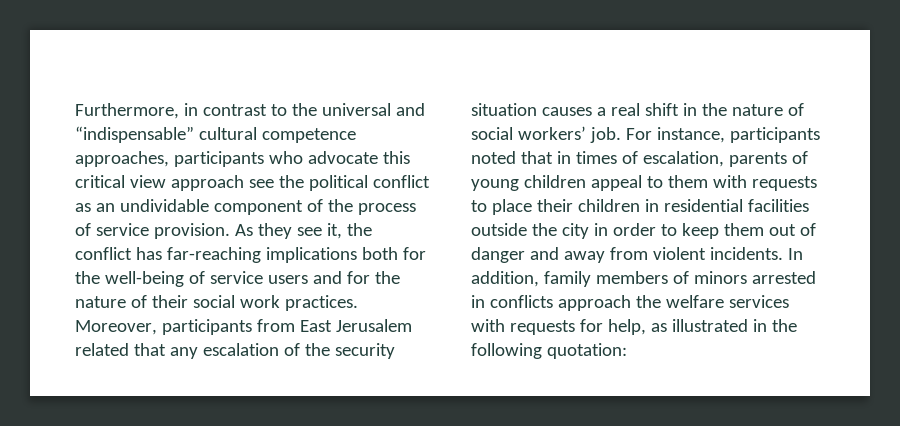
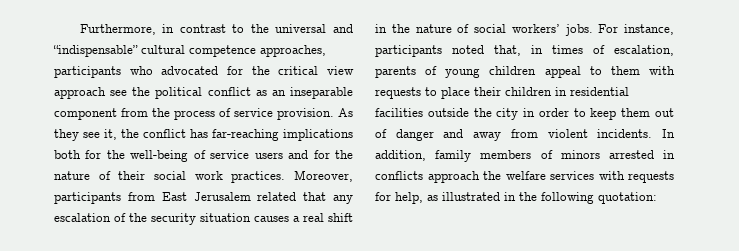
- Furthermore, in contrast to the universal and “indispensable” cultural competence approaches, participants who advocate this critical view approach see the political conflict as an undividable component of the process of service provision.
+ Furthermore, in contrast to the universal and “indispensable” cultural competence approaches, participants who advocated for the critical view approach see the political conflict as an inseparable component from the process of service provision.
- Moreover, participants from East Jerusalem related that any escalation of the security situation causes a real shift in the nature of social workers’ job.
+ Moreover, participants from East Jerusalem related that any escalation of the security situation causes a real shift in the nature of social workers’ jobs.
- For instance, participants noted that in times of escalation, parents of young children appeal to them with requests to place their children in residential facilities outside the city in order to keep them out of danger and away from violent incidents.
+ For instance, participants noted that, in times of escalation, parents of young children appeal to them with requests to place their children in residential facilities outside the city in order to keep them out of danger and away from violent incidents.

